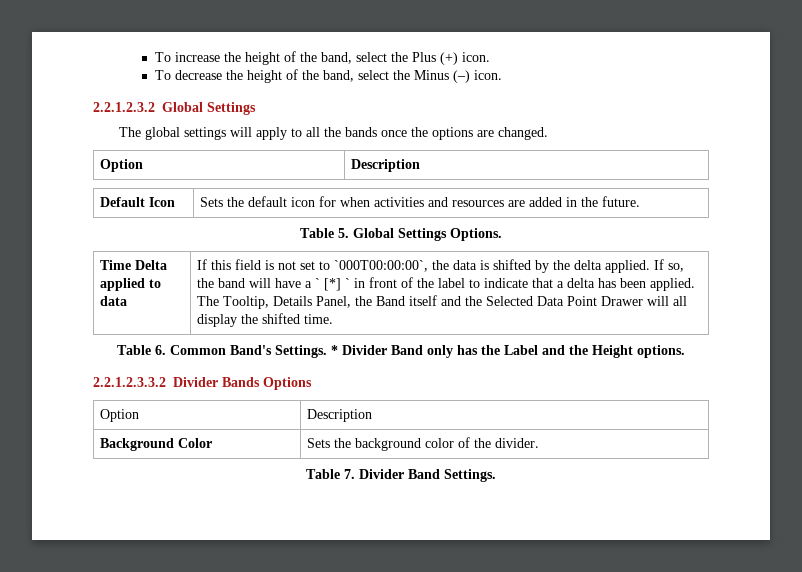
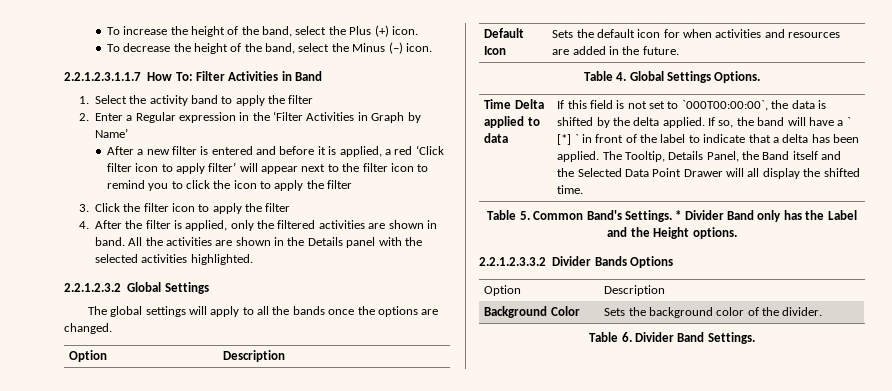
+ 2.2.1.2.3.1.1.7 How To: Filter Activities in Band
+ 1. Select the activity band to apply the filter
+ 2. Enter a Regular expression in the ‘Filter Activities in Graph by Name’
+ After a new filter is entered and before it is applied, a red ‘Click filter icon to apply filter’ will appear next to the filter icon to remind you to click the icon to apply the filter
+ 3. Click the filter icon to apply the filter
+ 4. After the filter is applied, only the filtered activities are shown in band. All the activities are shown in the Details panel with the selected activities highlighted.
- Table 5. Global Settings Options.
+ Table 4. Global Settings Options.
- Table 6. Common Band's Settings.
+ Table 5. Common Band's Settings.
- Table 7. Divider Band Settings.
+ Table 6. Divider Band Settings.

